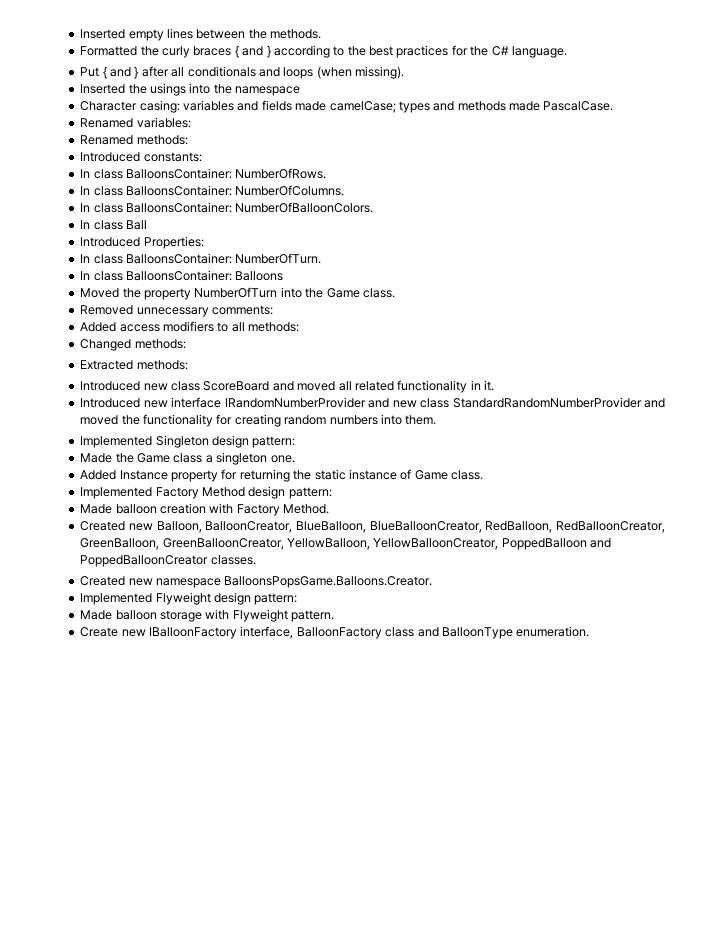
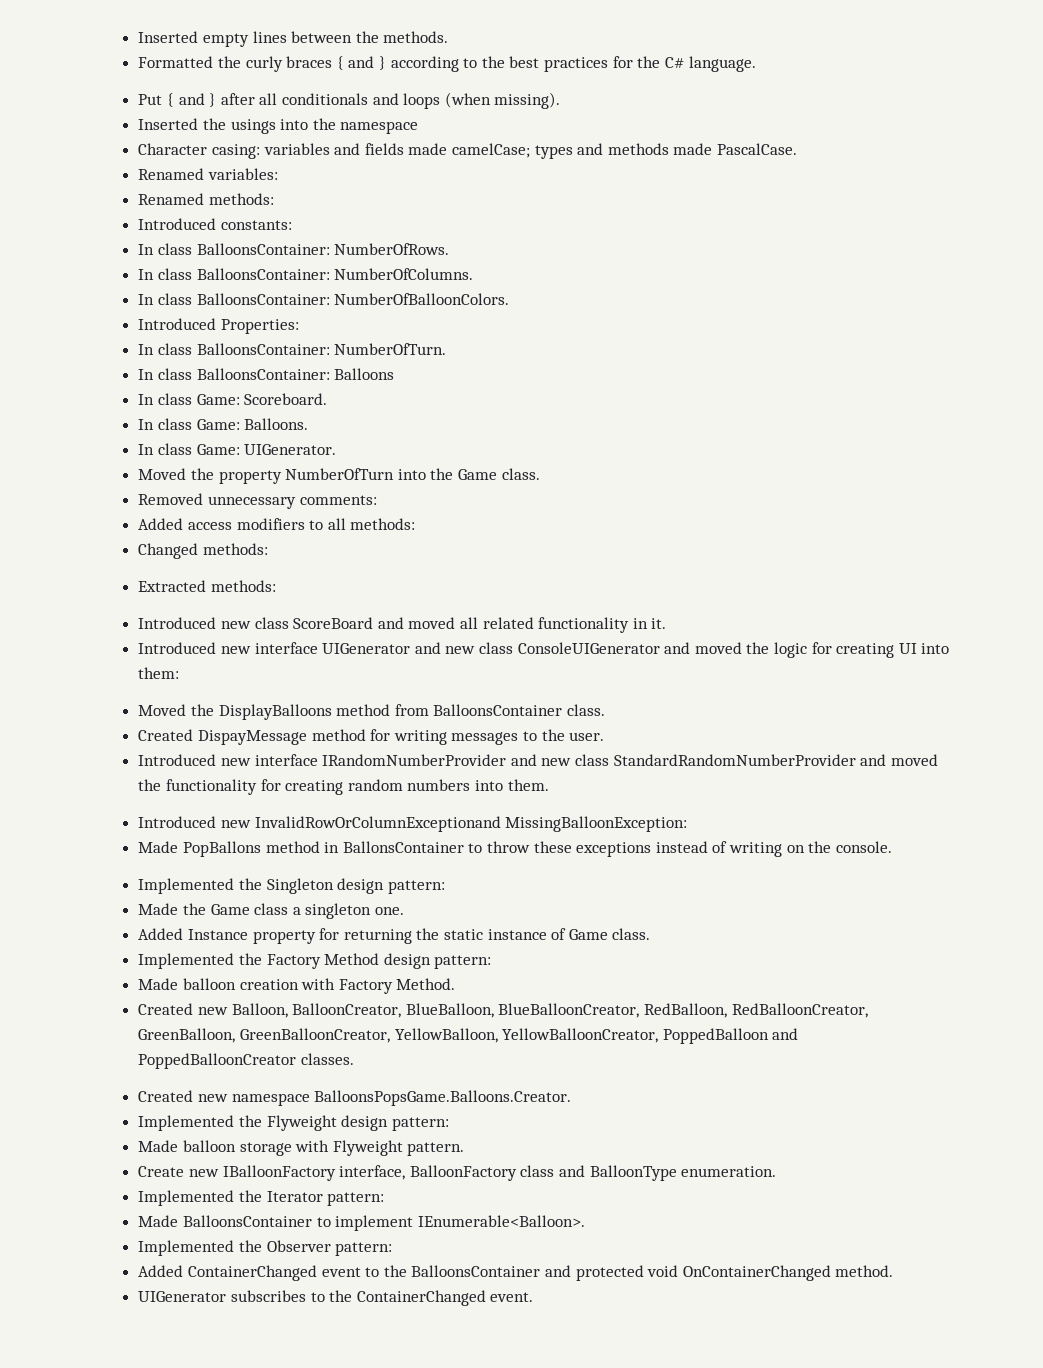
- In class Ball
+ In class Game: Scoreboard.
+ In class Game: Balloons.
+ In class Game: UIGenerator.
+ Introduced new interface UIGenerator and new class ConsoleUIGenerator and moved the logic for creating UI into them:
+ Moved the DisplayBalloons method from BalloonsContainer class.
+ Created DispayMessage method for writing messages to the user.
- Implemented Singleton design pattern:
+ Introduced new InvalidRowOrColumnExceptionand MissingBalloonException:
+ Made PopBallons method in BallonsContainer to throw these exceptions instead of writing on the console.
+ Implemented the Singleton design pattern:
- Implemented Factory Method design pattern:
+ Implemented the Factory Method design pattern:
- Implemented Flyweight design pattern:
+ Implemented the Flyweight design pattern:
+ Implemented the Iterator pattern:
+ Made BalloonsContainer to implement IEnumerable<Balloon>.
+ Implemented the Observer pattern:
+ Added ContainerChanged event to the BalloonsContainer and protected void OnContainerChanged method.
+ UIGenerator subscribes to the ContainerChanged event.

